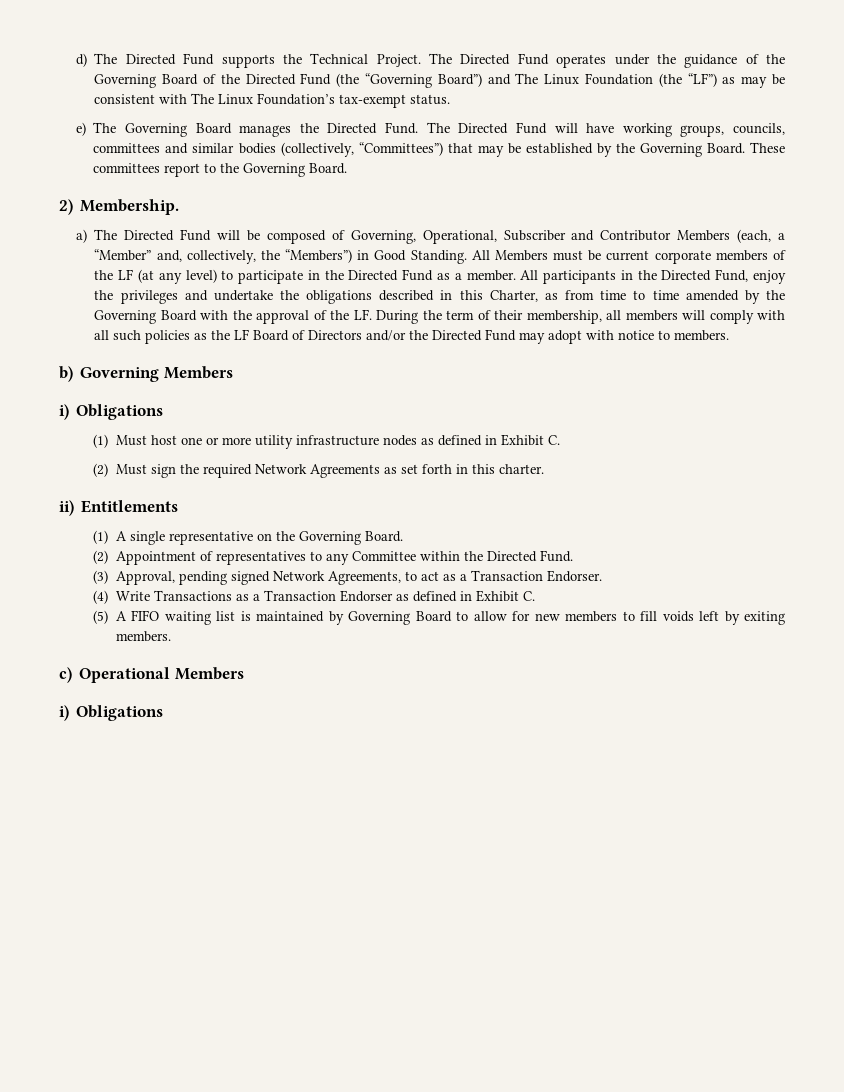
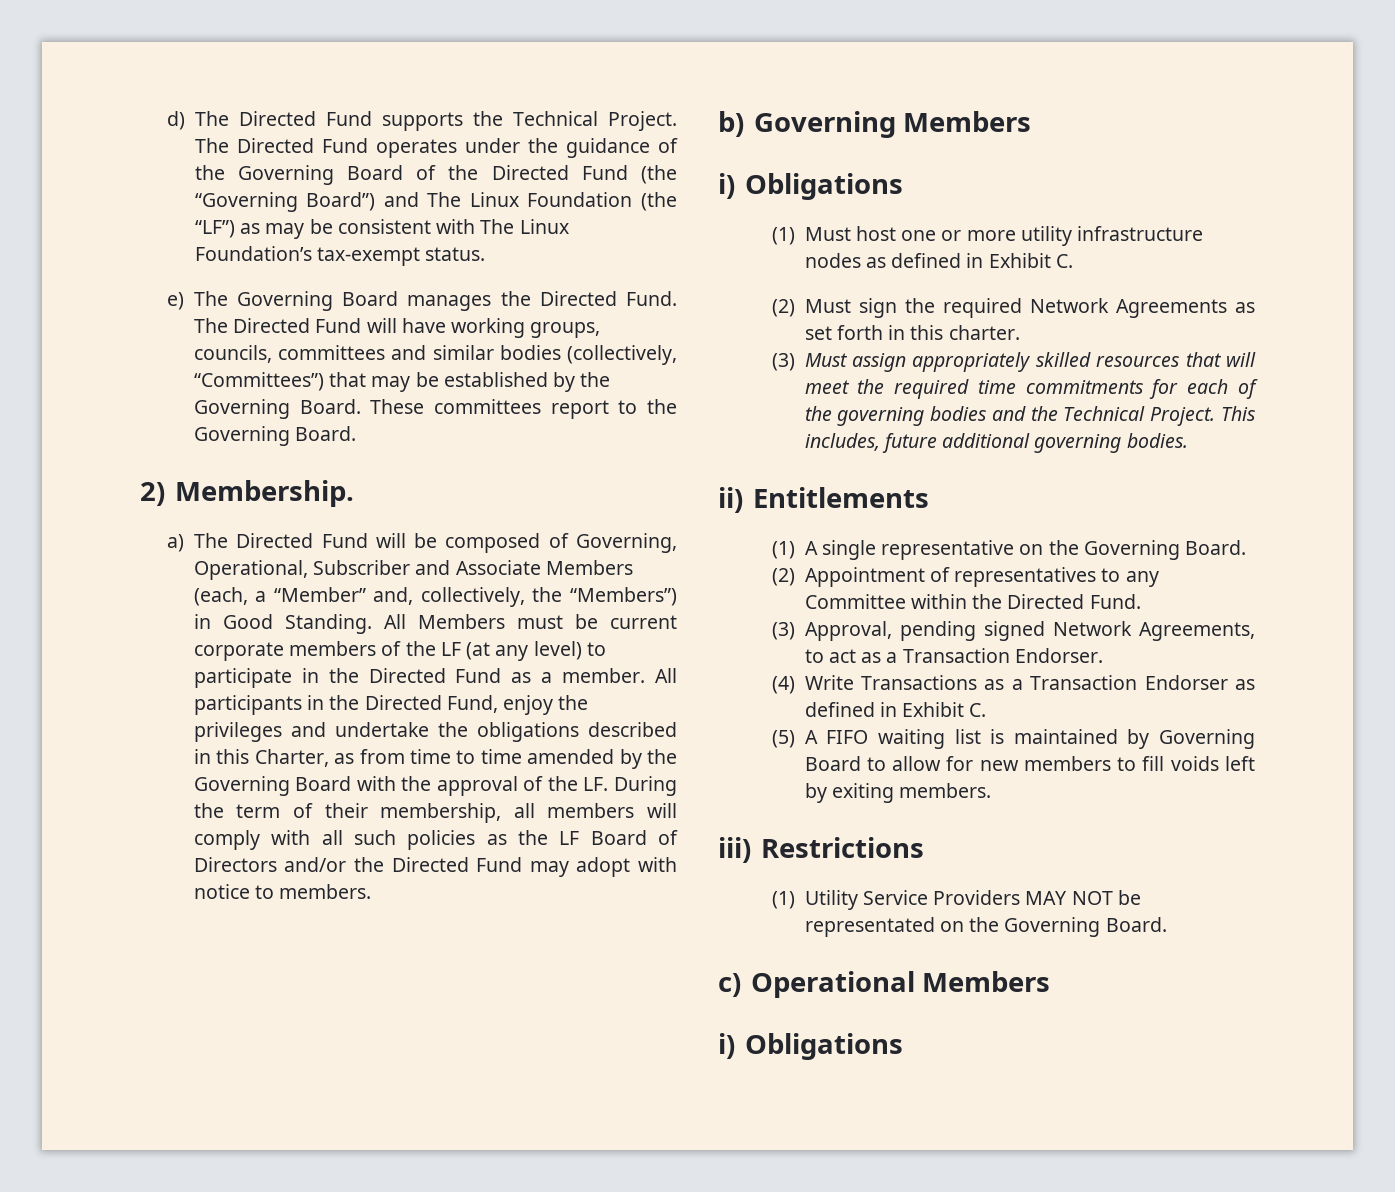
- a) The Directed Fund will be composed of Governing, Operational, Subscriber and Contributor Members (each, a “Member” and, collectively, the “Members”) in Good Standing.
+ a) The Directed Fund will be composed of Governing, Operational, Subscriber and Associate Members (each, a “Member” and, collectively, the “Members”) in Good Standing.
+ (3) Must assign appropriately skilled resources that will meet the required time commitments for each of the governing bodies and the Technical Project. This includes, future additional governing bodies.
+ iii) Restrictions
+ (1) Utility Service Providers MAY NOT be representated on the Governing Board.

